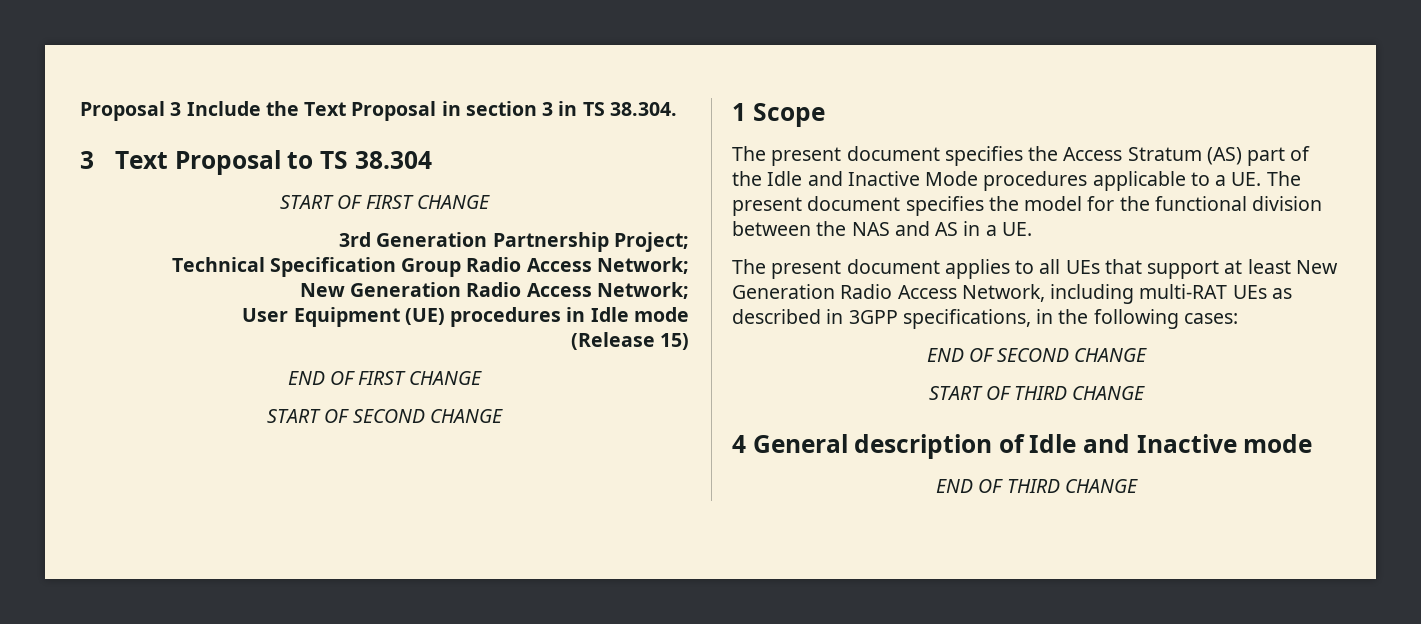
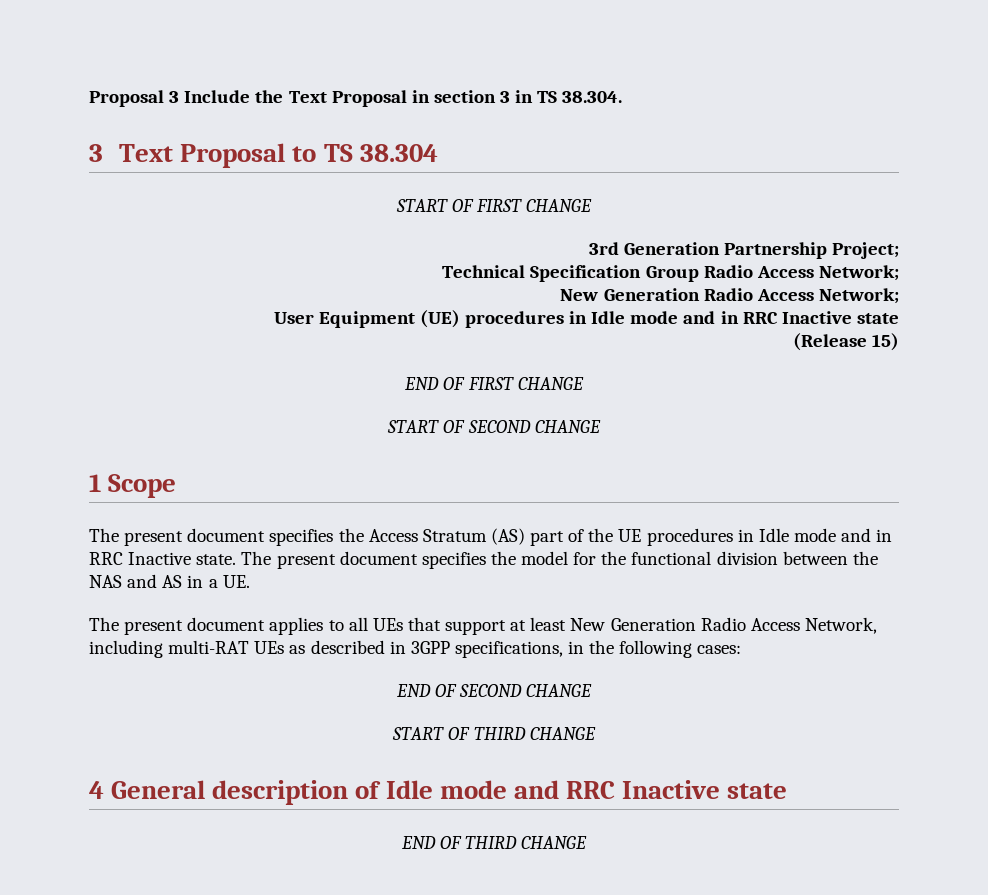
- User Equipment (UE) procedures in Idle mode
+ User Equipment (UE) procedures in Idle mode and in RRC Inactive state
- The present document specifies the Access Stratum (AS) part of the Idle and Inactive Mode procedures applicable to a UE. The present document specifies the model for the functional division between the NAS and AS in a UE.
+ The present document specifies the Access Stratum (AS) part of the UE procedures in Idle mode and in RRC Inactive state. The present document specifies the model for the functional division between the NAS and AS in a UE.
- 4 General description of Idle and Inactive mode
+ 4 General description of Idle mode and RRC Inactive state

